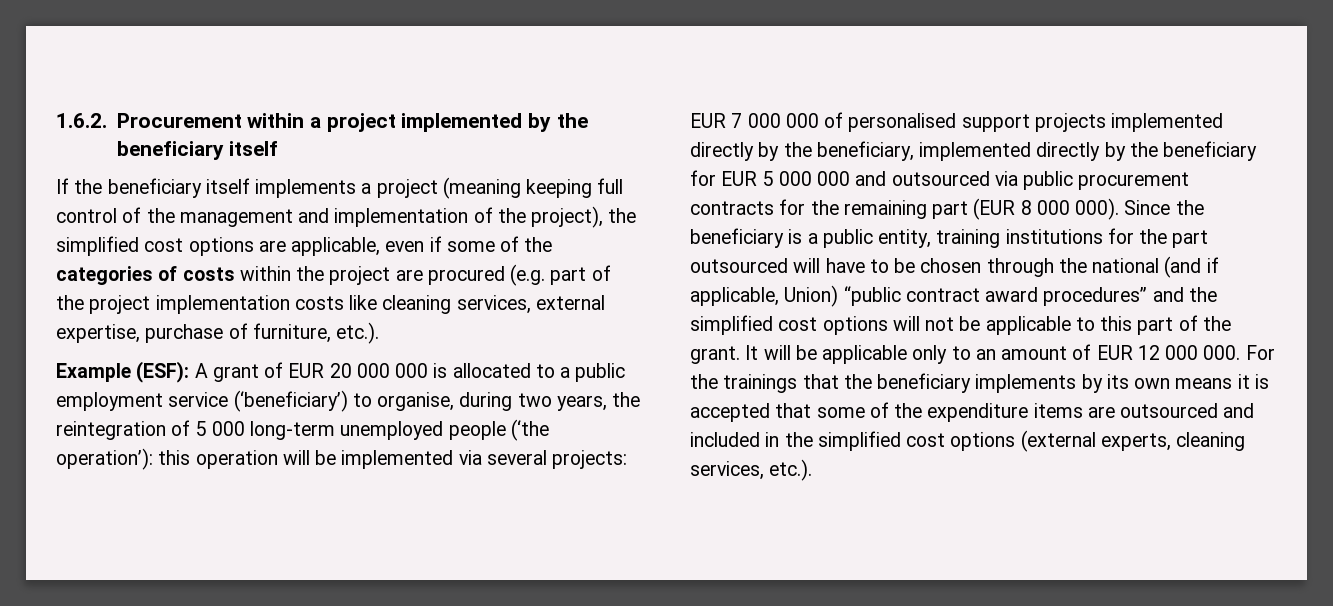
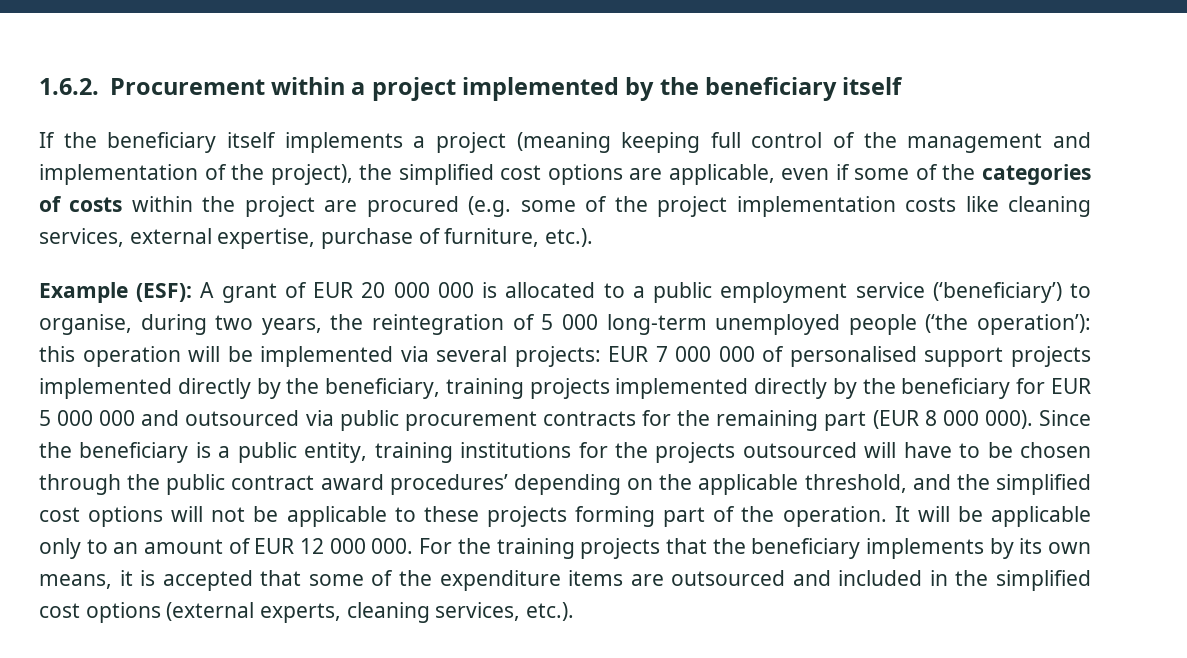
- If the beneficiary itself implements a project (meaning keeping full control of the management and implementation of the project), the simplified cost options are applicable, even if some of the categories of costs within the project are procured (e.g. part of the project implementation costs like cleaning services, external expertise, purchase of furniture, etc.).
+ If the beneficiary itself implements a project (meaning keeping full control of the management and implementation of the project), the simplified cost options are applicable, even if some of the categories of costs within the project are procured (e.g. some of the project implementation costs like cleaning services, external expertise, purchase of furniture, etc.).
- EUR 7 000 000 of personalised support projects implemented directly by the beneficiary, implemented directly by the beneficiary for EUR 5 000 000 and outsourced via public procurement contracts for the remaining part (EUR 8 000 000).
+ EUR 7 000 000 of personalised support projects implemented directly by the beneficiary, training projects implemented directly by the beneficiary for EUR 5 000 000 and outsourced via public procurement contracts for the remaining part (EUR 8 000 000).
- Since the beneficiary is a public entity, training institutions for the part outsourced will have to be chosen through the national (and if applicable, Union) “public contract award procedures” and the simplified cost options will not be applicable to this part of the grant.
+ Since the beneficiary is a public entity, training institutions for the projects outsourced will have to be chosen through the public contract award procedures’ depending on the applicable threshold, and the simplified cost options will not be applicable to these projects forming part of the operation.
- It will be applicable only to an amount of EUR 12 000 000. For the trainings that the beneficiary implements by its own means it is accepted that some of the expenditure items are outsourced and included in the simplified cost options (external experts, cleaning services, etc.).
+ It will be applicable only to an amount of EUR 12 000 000. For the training projects that the beneficiary implements by its own means, it is accepted that some of the expenditure items are outsourced and included in the simplified cost options (external experts, cleaning services, etc.).

